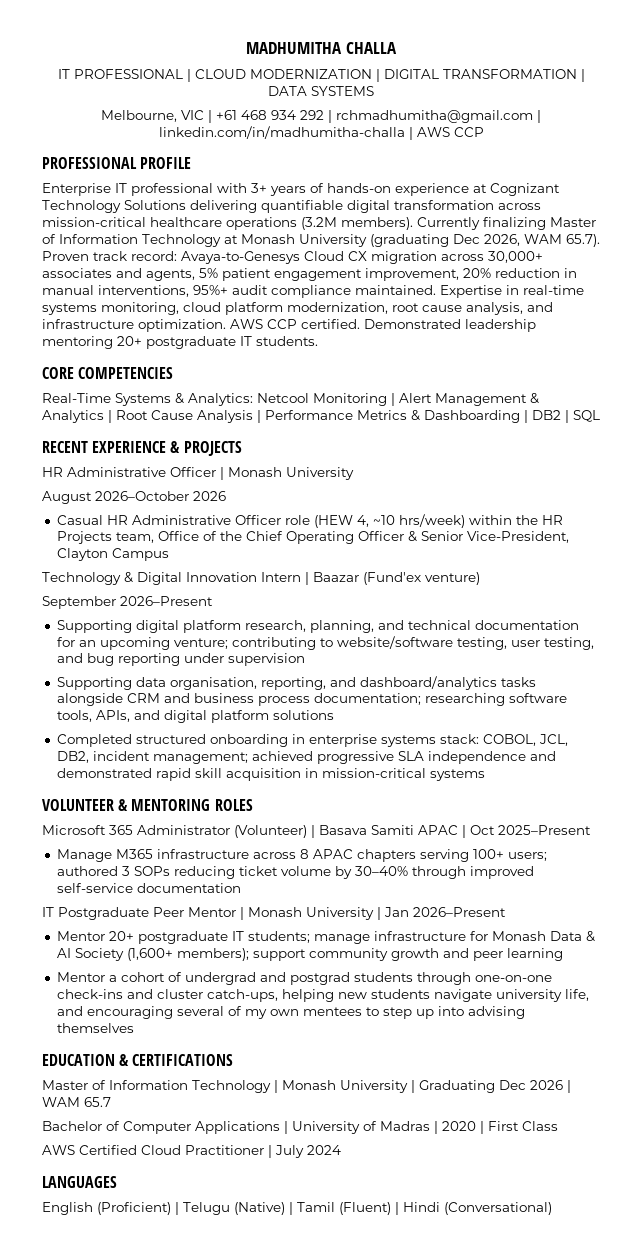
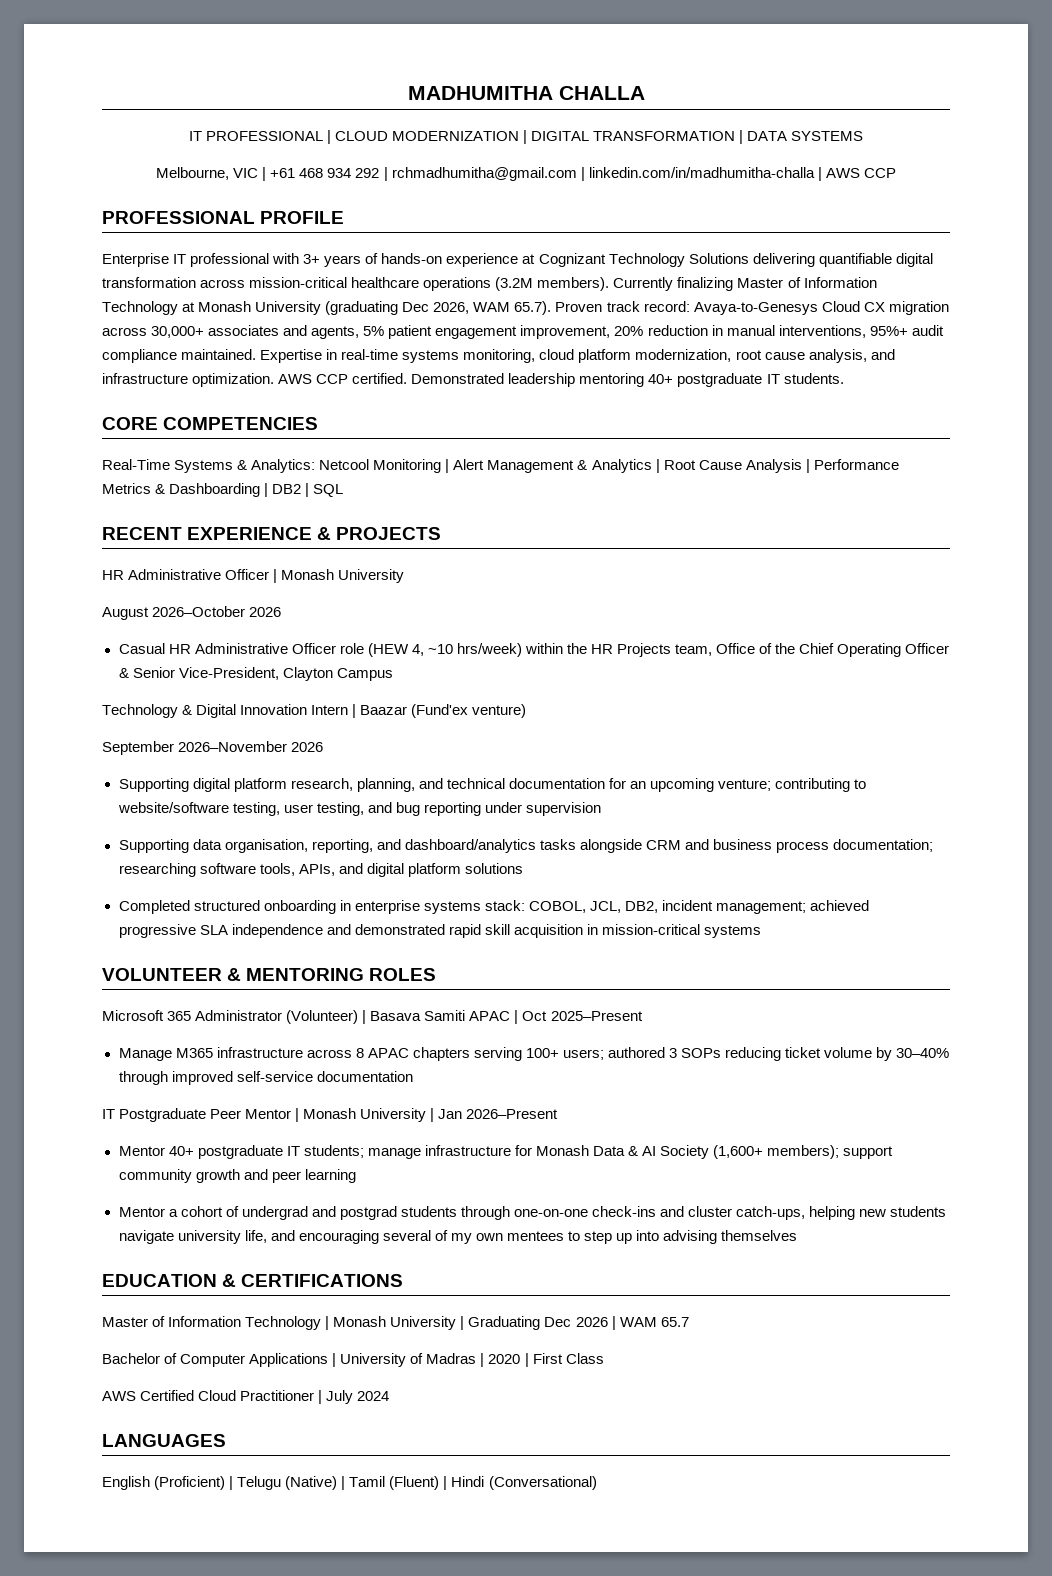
- Demonstrated leadership mentoring 20+ postgraduate IT students.
+ Demonstrated leadership mentoring 40+ postgraduate IT students.
- September 2026–Present
+ September 2026–November 2026
- Mentor 20+ postgraduate IT students; manage infrastructure for Monash Data & AI Society (1,600+ members); support community growth and peer learning
+ Mentor 40+ postgraduate IT students; manage infrastructure for Monash Data & AI Society (1,600+ members); support community growth and peer learning

